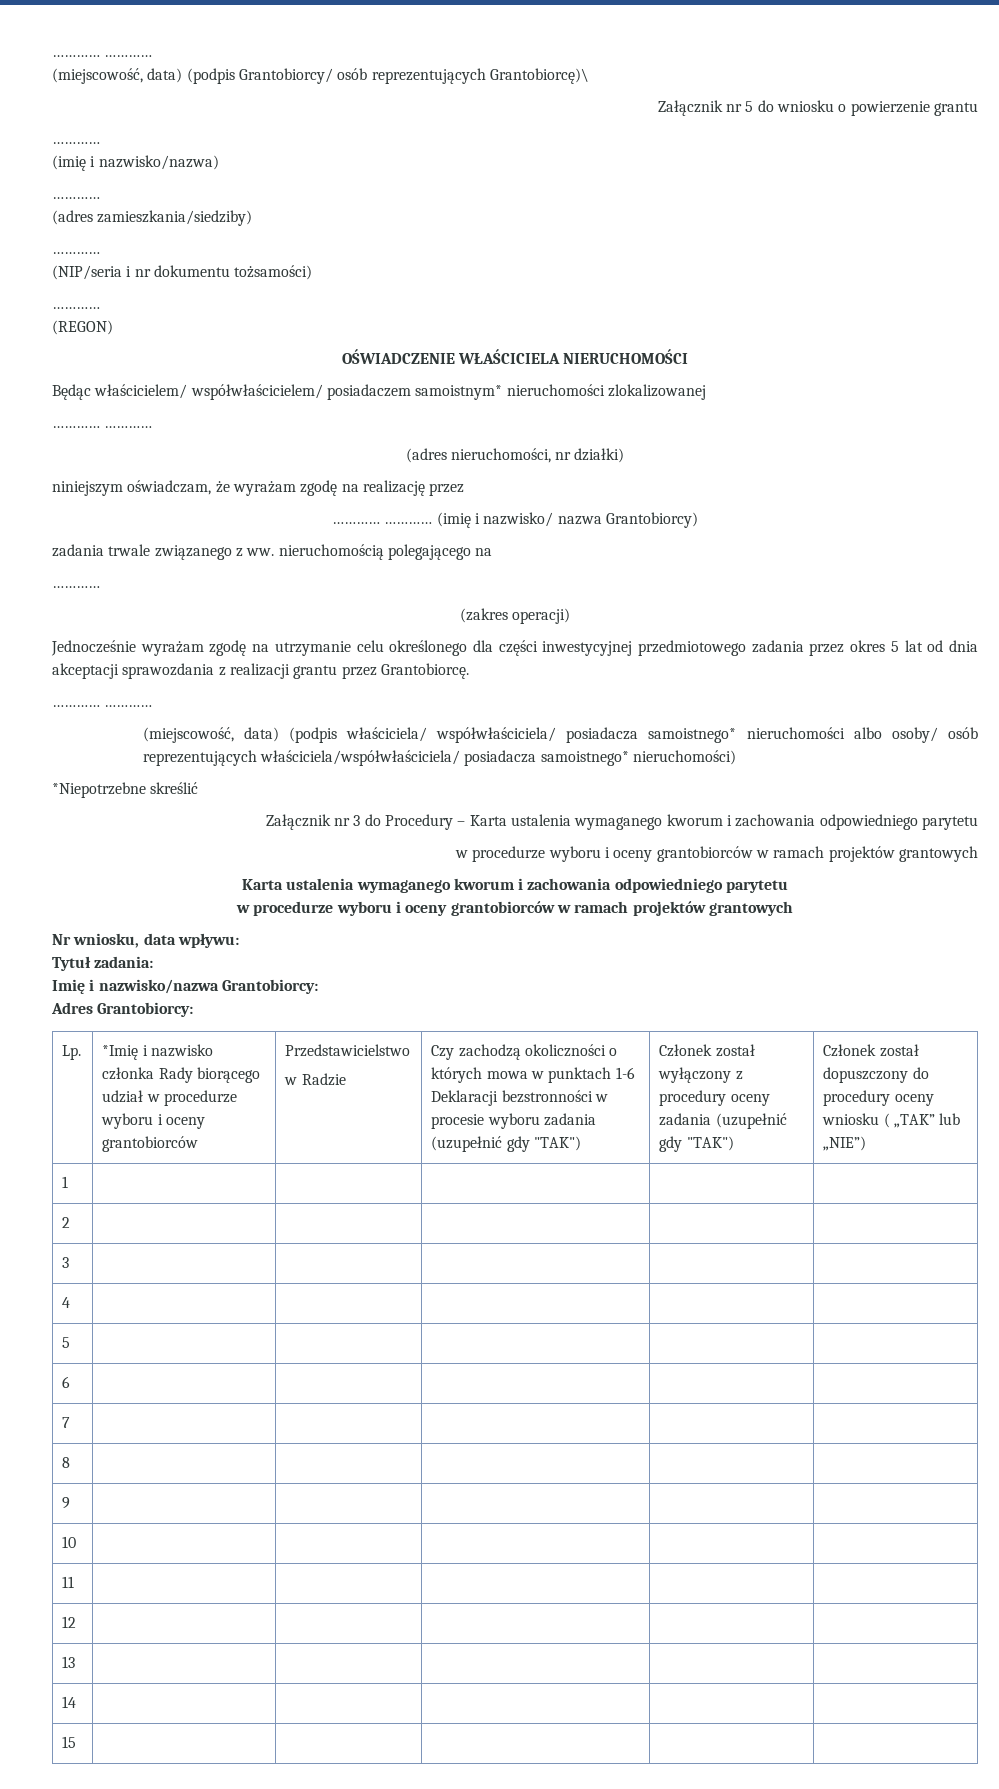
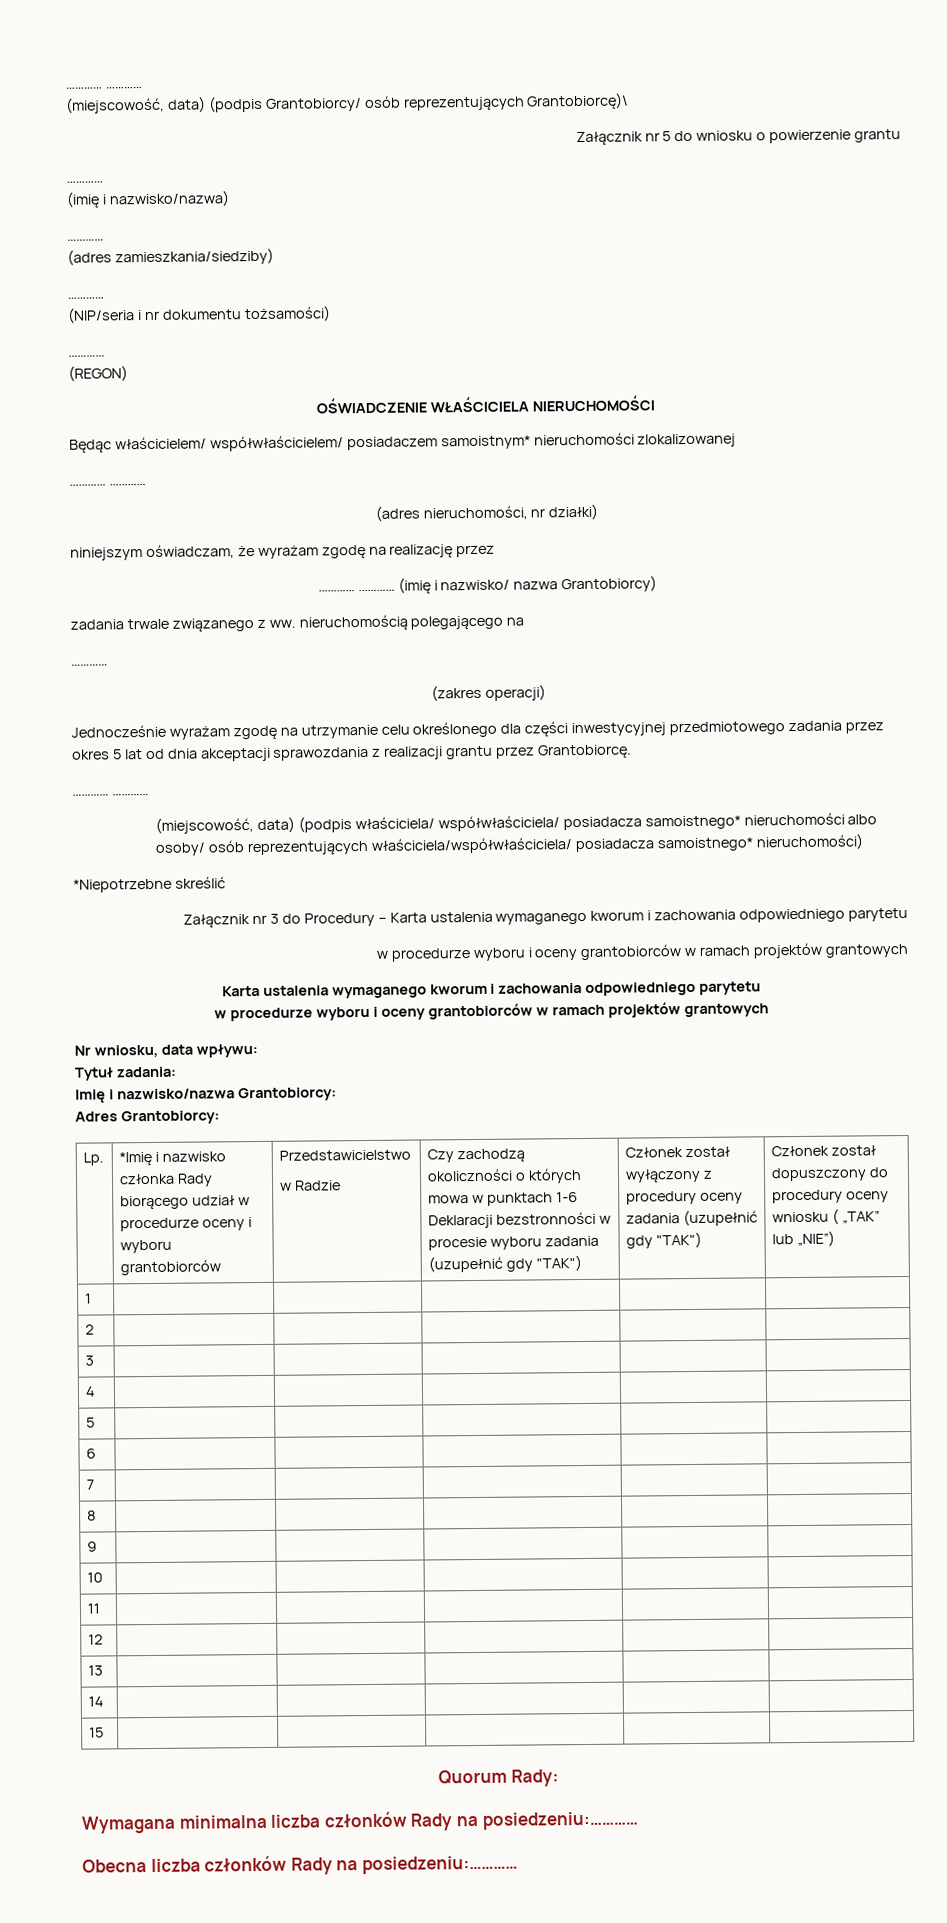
- *Imię i nazwisko członka Rady biorącego udział w procedurze wyboru i oceny grantobiorców
+ *Imię i nazwisko członka Rady biorącego udział w procedurze oceny i wyboru grantobiorców
+ Quorum Rady:
+ Wymagana minimalna liczba członków Rady na posiedzeniu:…………
+ Obecna liczba członków Rady na posiedzeniu:…………

